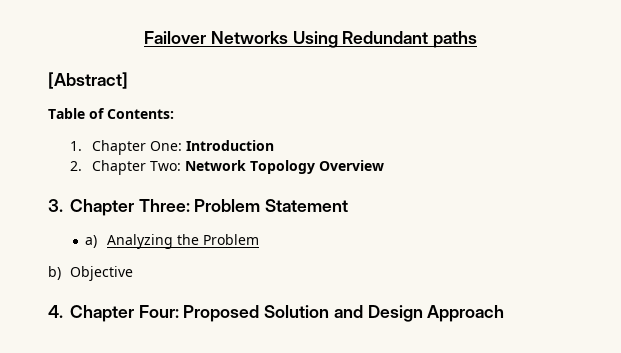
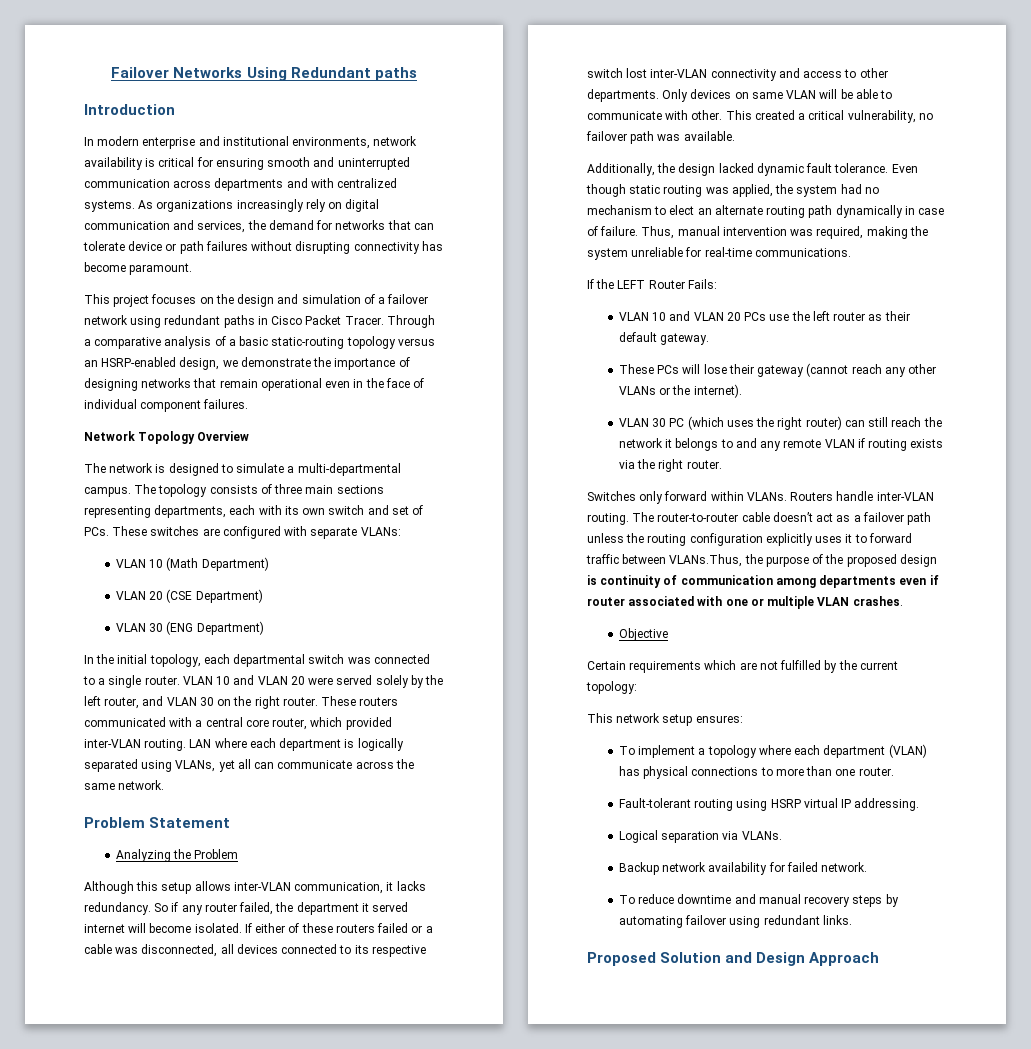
- [Abstract]
- Table of Contents:
- 1. Chapter One: Introduction
- 2. Chapter Two: Network Topology Overview
- 3. Chapter Three: Problem Statement
+ Introduction
+ In modern enterprise and institutional environments, network availability is critical for ensuring smooth and uninterrupted communication across departments and with centralized systems. As organizations increasingly rely on digital communication and services, the demand for networks that can tolerate device or path failures without disrupting connectivity has become paramount.
+ This project focuses on the design and simulation of a failover network using redundant paths in Cisco Packet Tracer. Through a comparative analysis of a basic static-routing topology versus an HSRP-enabled design, we demonstrate the importance of designing networks that remain operational even in the face of individual component failures.
+ Network Topology Overview
+ The network is designed to simulate a multi-departmental campus. The topology consists of three main sections representing departments, each with its own switch and set of PCs. These switches are configured with separate VLANs:
+ VLAN 10 (Math Department)
+ VLAN 20 (CSE Department)
+ VLAN 30 (ENG Department)
+ In the initial topology, each departmental switch was connected to a single router. VLAN 10 and VLAN 20 were served solely by the left router, and VLAN 30 on the right router. These routers communicated with a central core router, which provided inter-VLAN routing. LAN where each department is logically separated using VLANs, yet all can communicate across the same network.
+ Problem Statement
- a) Analyzing the Problem
+ Analyzing the Problem
- b) Objective
- 4. Chapter Four: Proposed Solution and Design Approach
+ Although this setup allows inter-VLAN communication, it lacks redundancy. So if any router failed, the department it served internet will become isolated. If either of these routers failed or a cable was disconnected, all devices connected to its respective switch lost inter-VLAN connectivity and access to other departments. Only devices on same VLAN will be able to communicate with other. This created a critical vulnerability, no failover path was available.
+ Additionally, the design lacked dynamic fault tolerance. Even though static routing was applied, the system had no mechanism to elect an alternate routing path dynamically in case of failure. Thus, manual intervention was required, making the system unreliable for real-time communications.
+ If the LEFT Router Fails:
+ VLAN 10 and VLAN 20 PCs use the left router as their default gateway.
+ These PCs will lose their gateway (cannot reach any other VLANs or the internet).
+ VLAN 30 PC (which uses the right router) can still reach the network it belongs to and any remote VLAN if routing exists via the right router.
+ Switches only forward within VLANs. Routers handle inter-VLAN routing. The router-to-router cable doesn’t act as a failover path unless the routing configuration explicitly uses it to forward traffic between VLANs.Thus, the purpose of the proposed design is continuity of communication among departments even if router associated with one or multiple VLAN crashes.
+ Objective
+ Certain requirements which are not fulfilled by the current topology:
+ This network setup ensures:
+ To implement a topology where each department (VLAN) has physical connections to more than one router.
+ Fault-tolerant routing using HSRP virtual IP addressing.
+ Logical separation via VLANs.
+ Backup network availability for failed network.
+ To reduce downtime and manual recovery steps by automating failover using redundant links.
+ Proposed Solution and Design Approach

